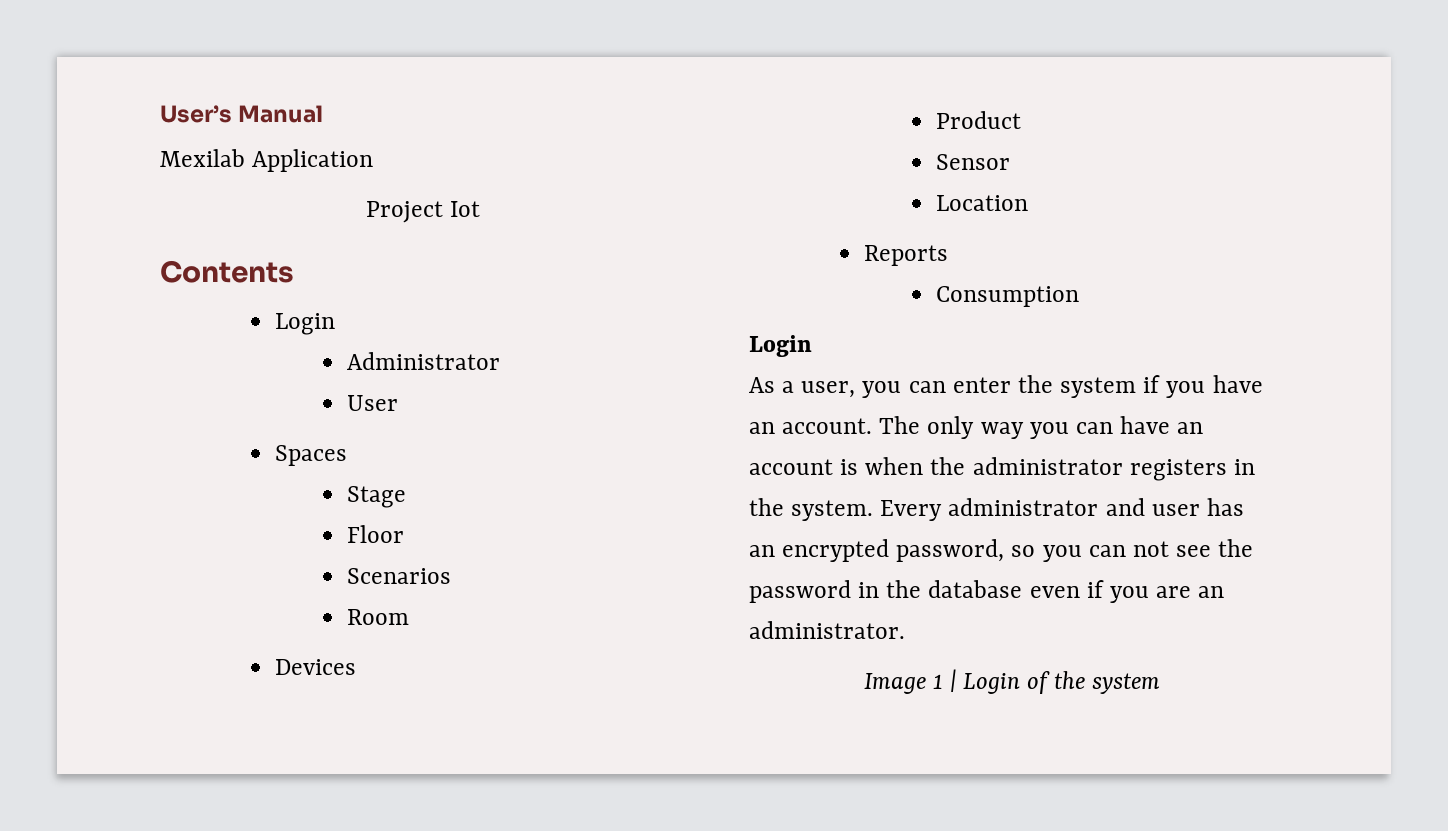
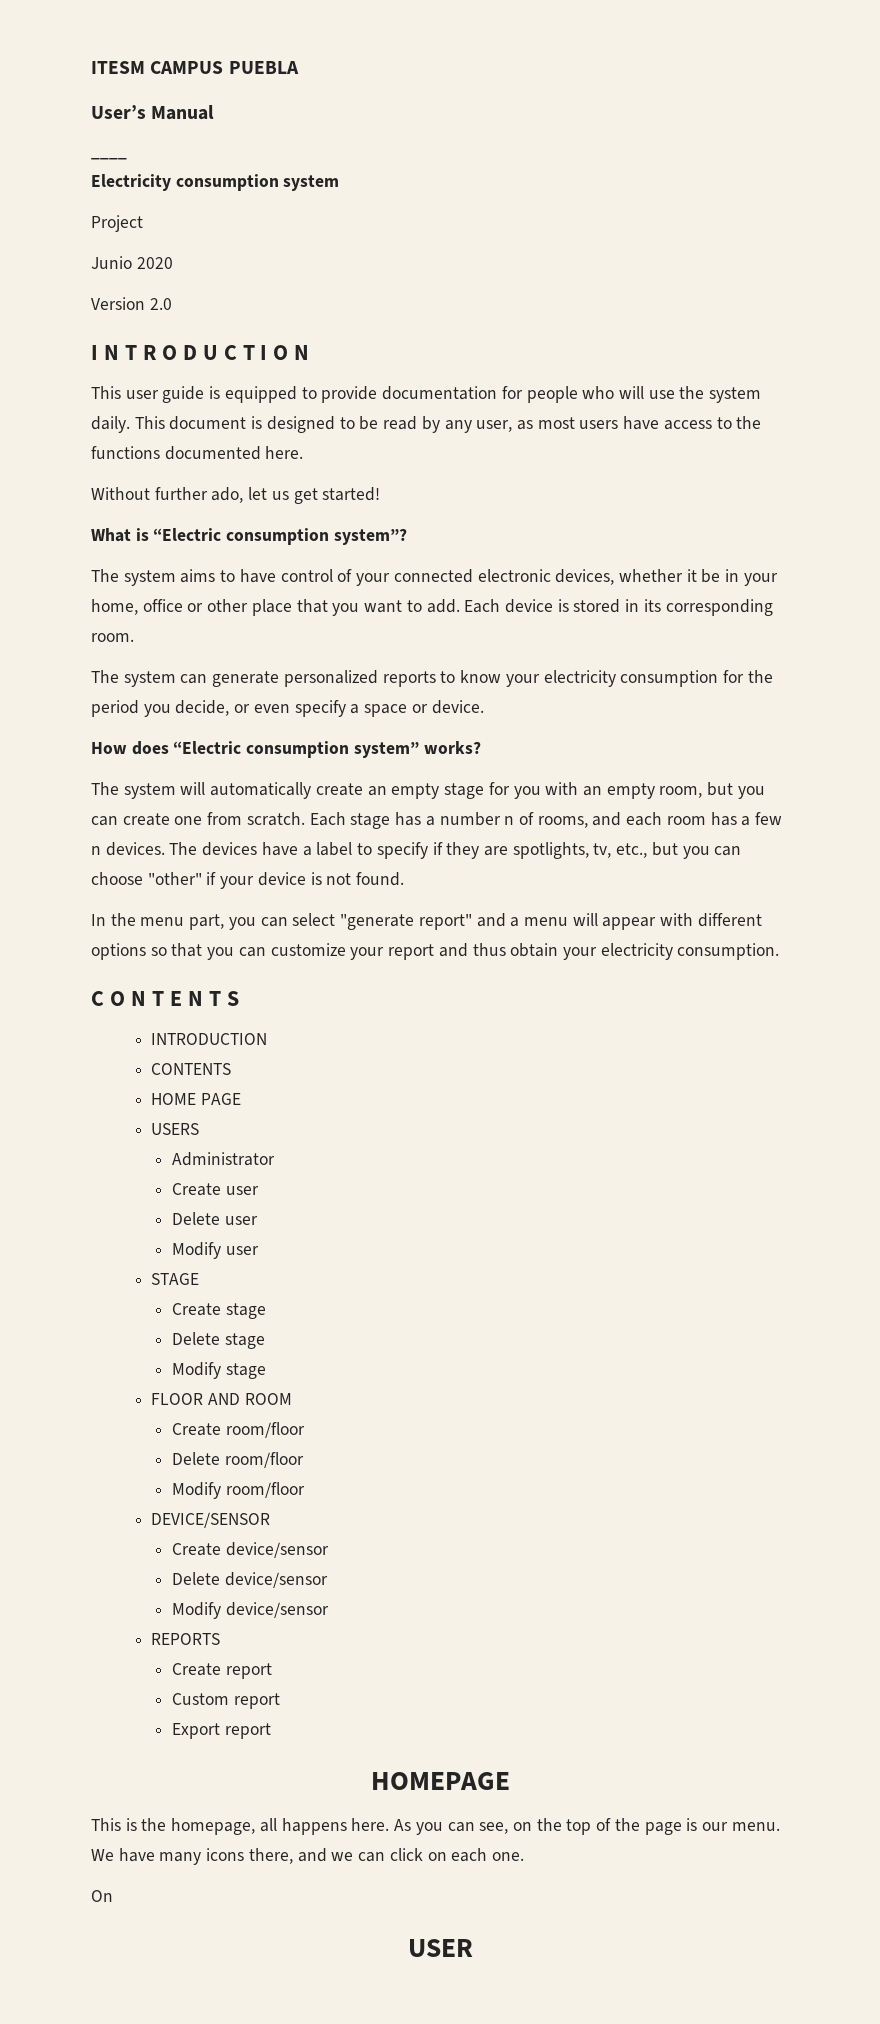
+ ITESM CAMPUS PUEBLA
- Mexilab Application
- Project Iot
- Contents
- Login
+ ____
+ Electricity consumption system
+ Project
+ Junio 2020
+ Version 2.0
+ I N T R O D U C T I O N
+ This user guide is equipped to provide documentation for people who will use the system daily. This document is designed to be read by any user, as most users have access to the functions documented here.
+ Without further ado, let us get started!
+ What is “Electric consumption system”?
+ The system aims to have control of your connected electronic devices, whether it be in your home, office or other place that you want to add. Each device is stored in its corresponding room.
+ The system can generate personalized reports to know your electricity consumption for the period you decide, or even specify a space or device.
+ How does “Electric consumption system” works?
+ The system will automatically create an empty stage for you with an empty room, but you can create one from scratch. Each stage has a number n of rooms, and each room has a few n devices. The devices have a label to specify if they are spotlights, tv, etc., but you can choose "other" if your device is not found.
+ In the menu part, you can select "generate report" and a menu will appear with different options so that you can customize your report and thus obtain your electricity consumption.
+ C O N T E N T S
+ INTRODUCTION
+ CONTENTS
+ HOME PAGE
+ USERS
  Administrator
- User
- Spaces
- Stage
- Floor
- Scenarios
- Room
- Devices
- Product
- Sensor
- Location
- Reports
- Consumption
- Login
- As a user, you can enter the system if you have an account. The only way you can have an account is when the administrator registers in the system. Every administrator and user has an encrypted password, so you can not see the password in the database even if you are an administrator.
- Image 1 | Login of the system
+ Create user
+ Delete user
+ Modify user
+ STAGE
+ Create stage
+ Delete stage
+ Modify stage
+ FLOOR AND ROOM
+ Create room/floor
+ Delete room/floor
+ Modify room/floor
+ DEVICE/SENSOR
+ Create device/sensor
+ Delete device/sensor
+ Modify device/sensor
+ REPORTS
+ Create report
+ Custom report
+ Export report
+ HOMEPAGE
+ This is the homepage, all happens here. As you can see, on the top of the page is our menu. We have many icons there, and we can click on each one.
+ On
+ USER

